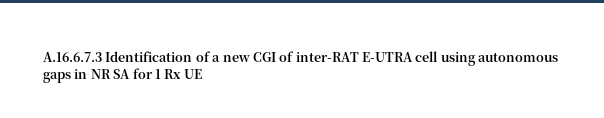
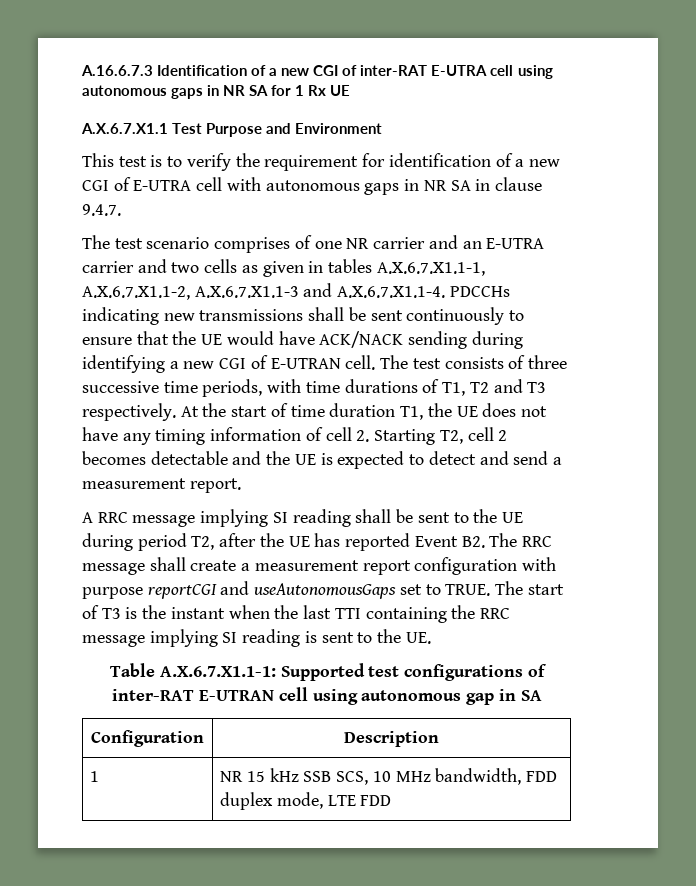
+ A.X.6.7.X1.1 Test Purpose and Environment
+ This test is to verify the requirement for identification of a new CGI of E-UTRA cell with autonomous gaps in NR SA in clause 9.4.7.
+ The test scenario comprises of one NR carrier and an E-UTRA carrier and two cells as given in tables A.X.6.7.X1.1-1, A.X.6.7.X1.1-2, A.X.6.7.X1.1-3 and A.X.6.7.X1.1-4. PDCCHs indicating new transmissions shall be sent continuously to ensure that the UE would have ACK/NACK sending during identifying a new CGI of E-UTRAN cell. The test consists of three successive time periods, with time durations of T1, T2 and T3 respectively. At the start of time duration T1, the UE does not have any timing information of cell 2. Starting T2, cell 2 becomes detectable and the UE is expected to detect and send a measurement report.
+ A RRC message implying SI reading shall be sent to the UE during period T2, after the UE has reported Event B2. The RRC message shall create a measurement report configuration with purpose reportCGI and useAutonomousGaps set to TRUE. The start of T3 is the instant when the last TTI containing the RRC message implying SI reading is sent to the UE.
+ Table A.X.6.7.X1.1-1: Supported test configurations of inter-RAT E-UTRAN cell using autonomous gap in SA
+ Configuration | Description
+ 1 | NR 15 kHz SSB SCS, 10 MHz bandwidth, FDD duplex mode, LTE FDD

